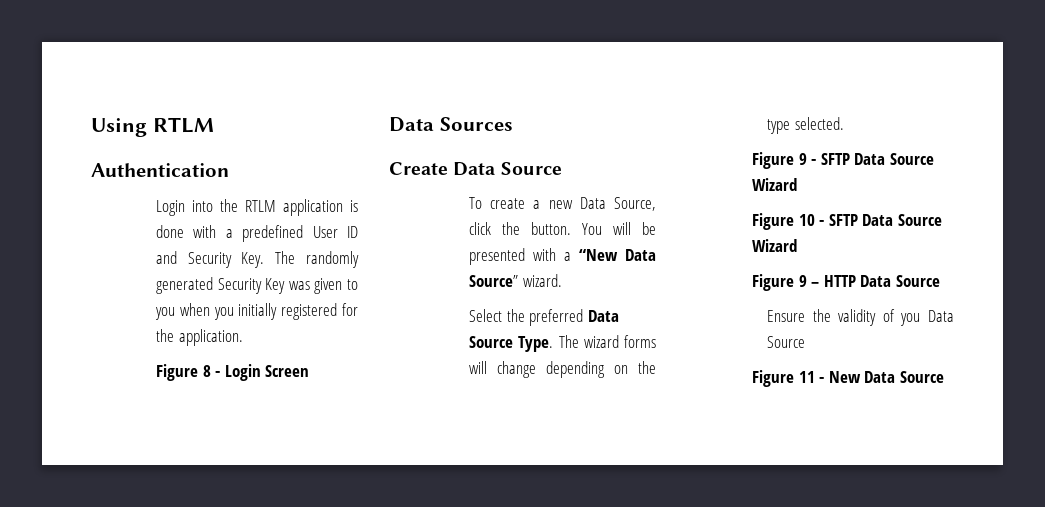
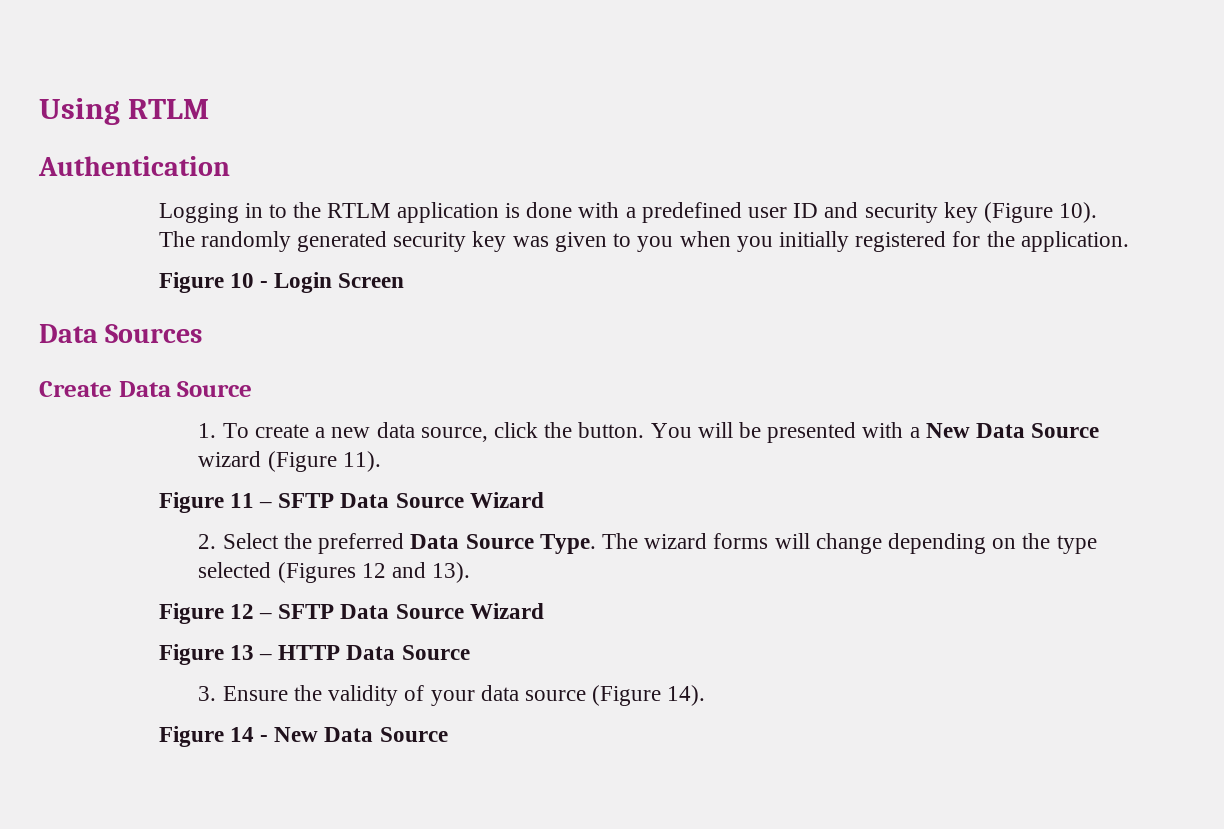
- Login into the RTLM application is done with a predefined User ID and Security Key. The randomly generated Security Key was given to you when you initially registered for the application.
+ Logging in to the RTLM application is done with a predefined user ID and security key (Figure 10). The randomly generated security key was given to you when you initially registered for the application.
- Figure 8 - Login Screen
+ Figure 10 - Login Screen
- To create a new Data Source, click the button.
+ 1. To create a new data source, click the button.
- You will be presented with a “New Data Source” wizard.
- Select the preferred Data Source Type.
+ You will be presented with a New Data Source wizard (Figure 11).
+ Figure 11 – SFTP Data Source Wizard
+ 2. Select the preferred Data Source Type.
- The wizard forms will change depending on the type selected.
- Figure 9 - SFTP Data Source Wizard
- Figure 10 - SFTP Data Source Wizard
- Figure 9 – HTTP Data Source
+ The wizard forms will change depending on the type selected (Figures 12 and 13).
+ Figure 12 – SFTP Data Source Wizard
+ Figure 13 – HTTP Data Source
- Ensure the validity of you Data Source
- Figure 11 - New Data Source
+ 3. Ensure the validity of your data source (Figure 14).
+ Figure 14 - New Data Source

